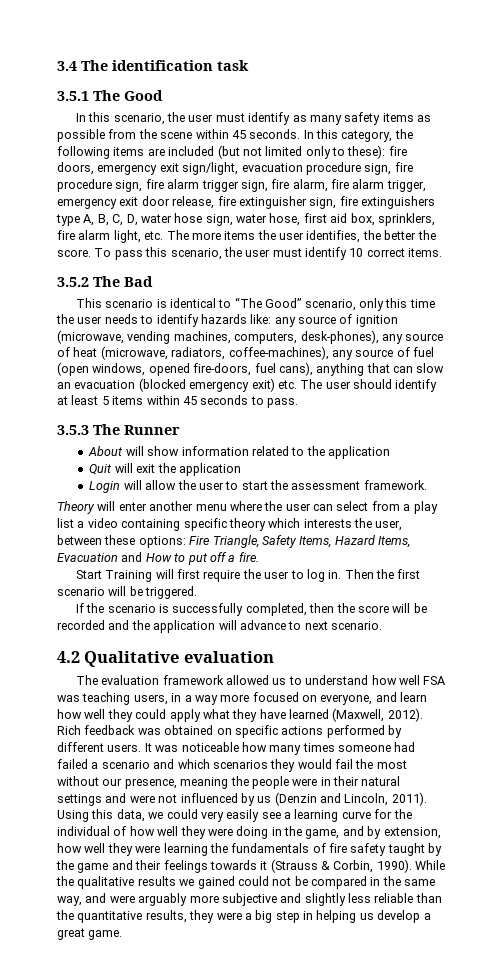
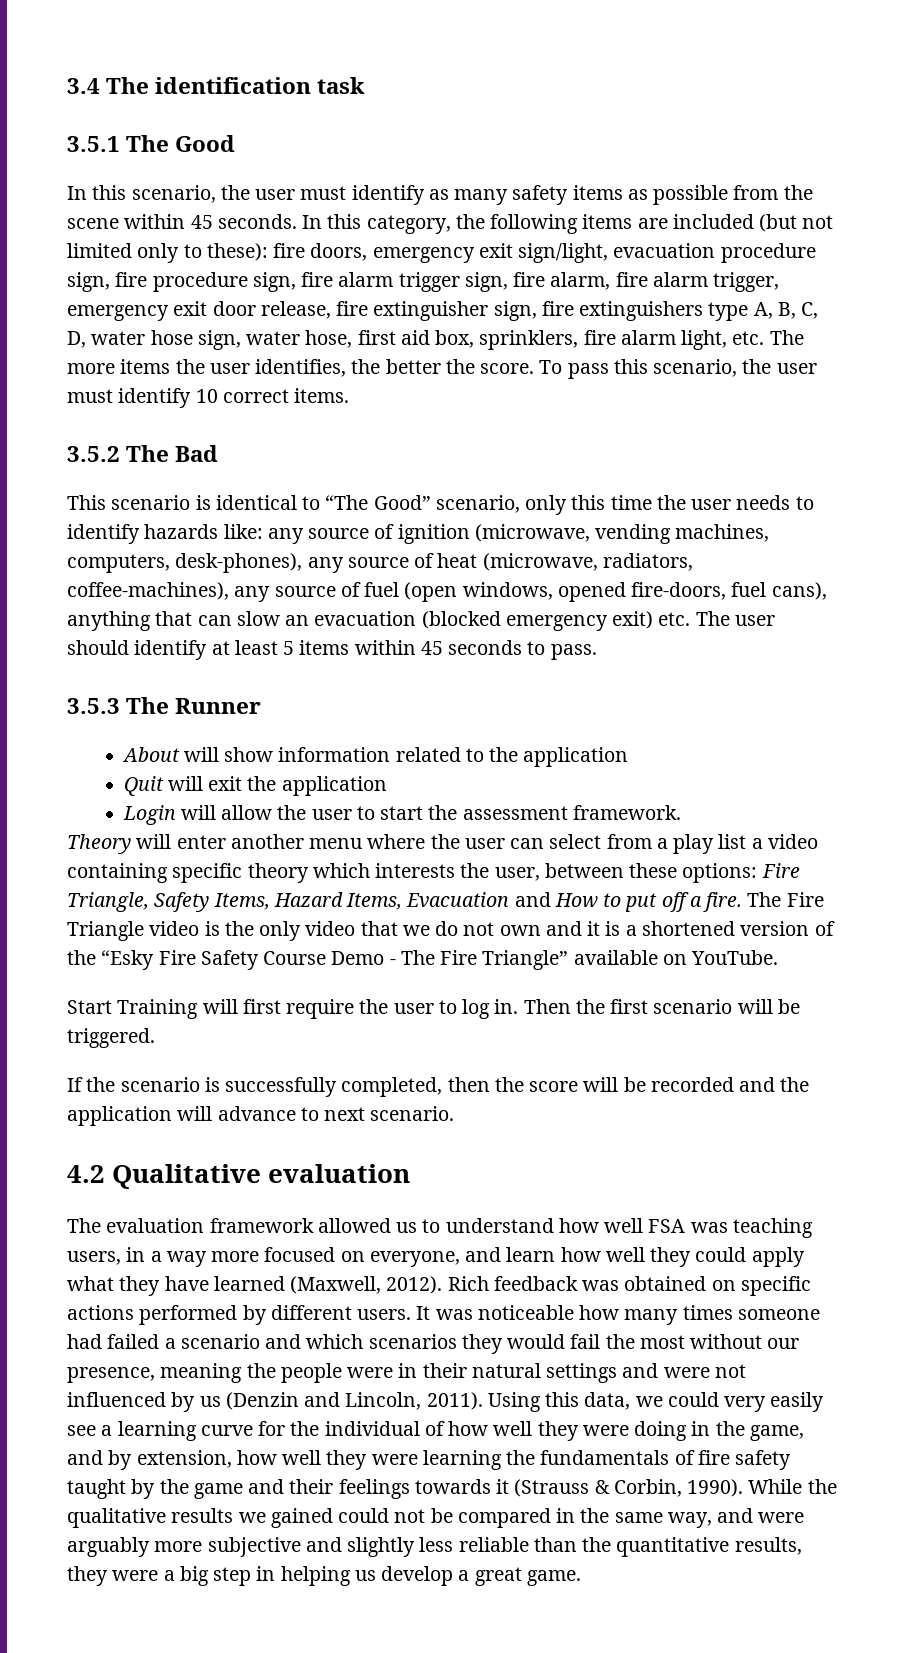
+ The Fire Triangle video is the only video that we do not own and it is a shortened version of the “Esky Fire Safety Course Demo - The Fire Triangle” available on YouTube.

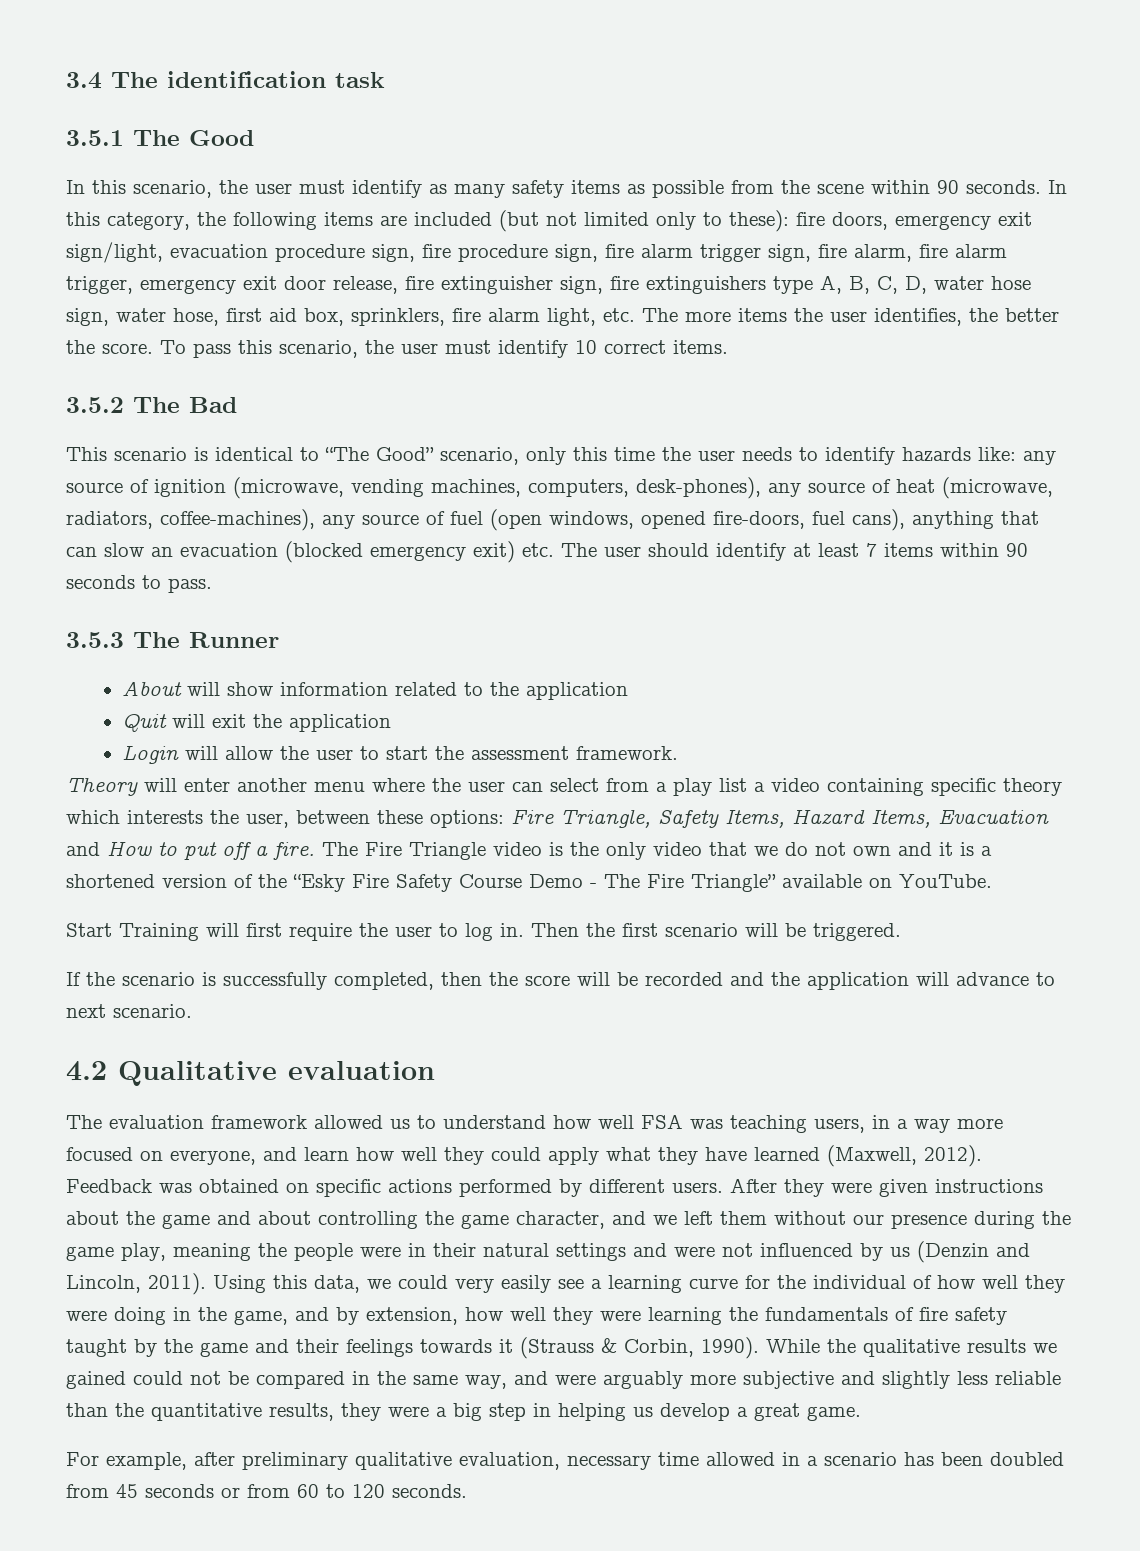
- In this scenario, the user must identify as many safety items as possible from the scene within 45 seconds.
+ In this scenario, the user must identify as many safety items as possible from the scene within 90 seconds.
- any source of ignition (microwave, vending machines, computers, desk-phones), any source of heat (microwave, radiators, coffee-machines), any source of fuel (open windows, opened fire-doors, fuel cans), anything that can slow an evacuation (blocked emergency exit) etc. The user should identify at least 5 items within 45 seconds to pass.
+ any source of ignition (microwave, vending machines, computers, desk-phones), any source of heat (microwave, radiators, coffee-machines), any source of fuel (open windows, opened fire-doors, fuel cans), anything that can slow an evacuation (blocked emergency exit) etc. The user should identify at least 7 items within 90 seconds to pass.
- Rich feedback was obtained on specific actions performed by different users.
+ Feedback was obtained on specific actions performed by different users.
- It was noticeable how many times someone had failed a scenario and which scenarios they would fail the most without our presence, meaning the people were in their natural settings and were not influenced by us (Denzin and Lincoln, 2011).
+ After they were given instructions about the game and about controlling the game character, and we left them without our presence during the game play, meaning the people were in their natural settings and were not influenced by us (Denzin and Lincoln, 2011).
+ For example, after preliminary qualitative evaluation, necessary time allowed in a scenario has been doubled from 45 seconds or from 60 to 120 seconds.

